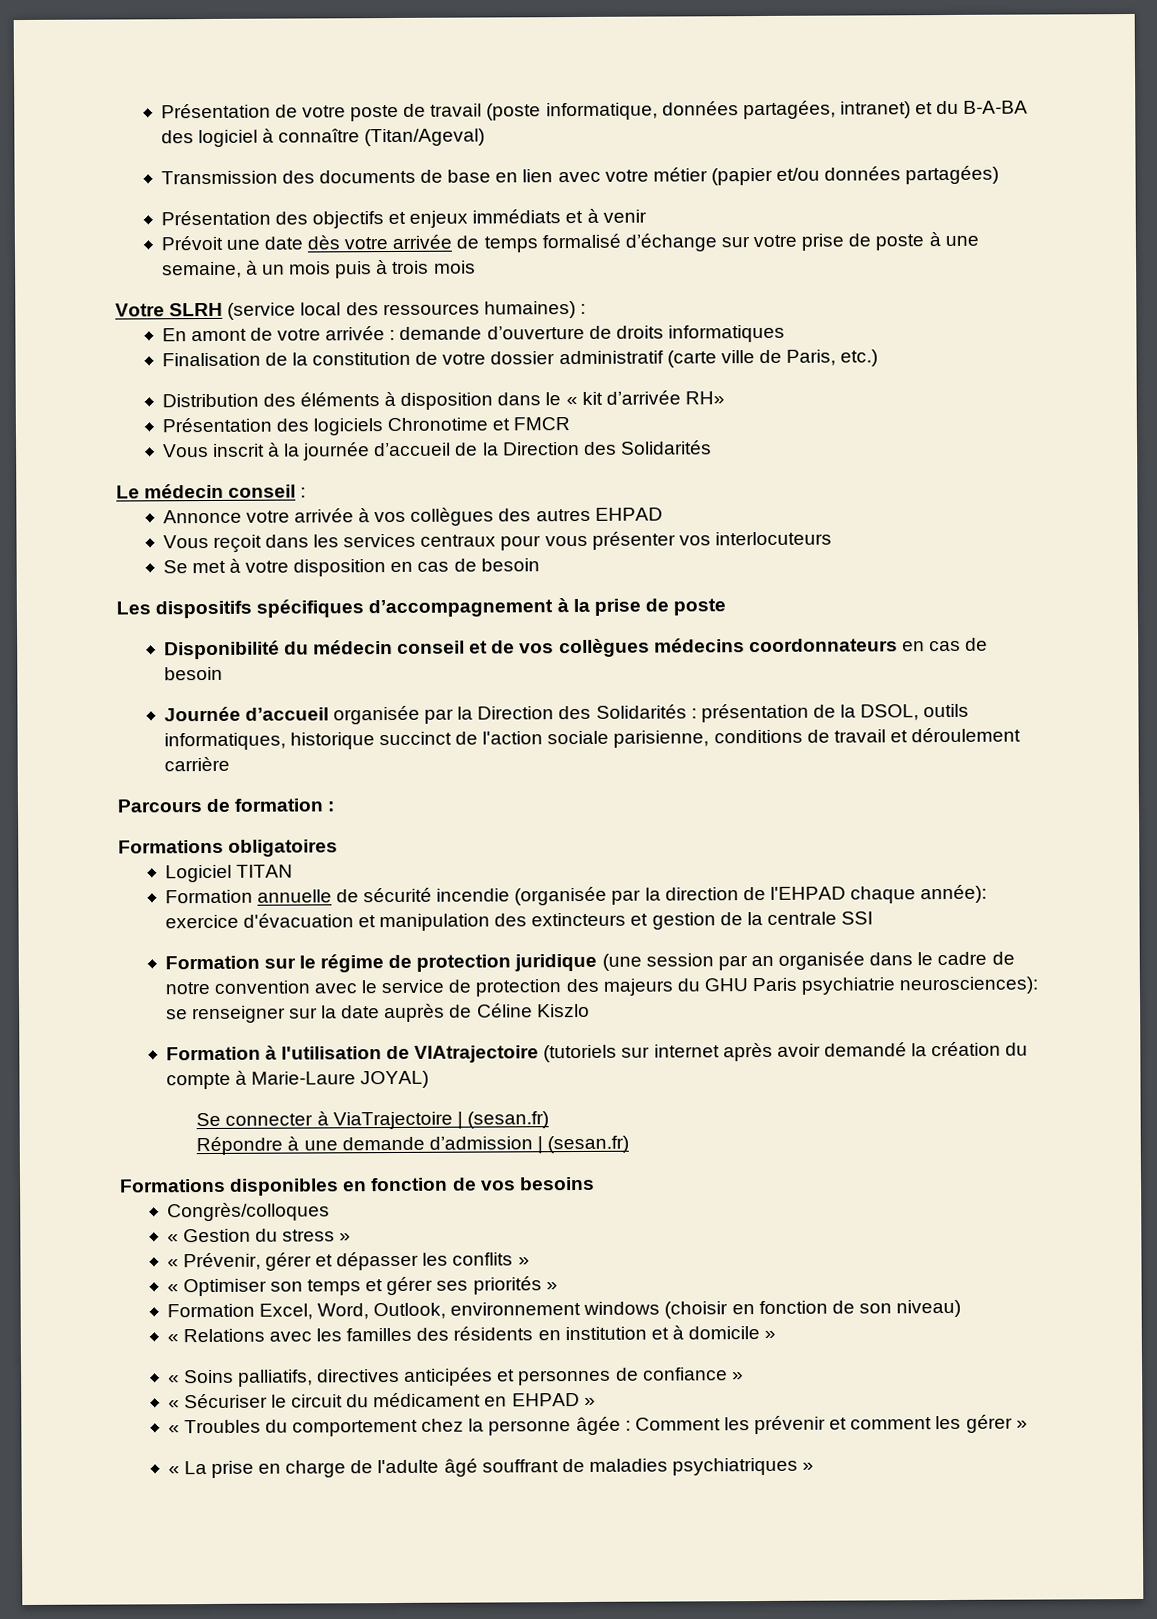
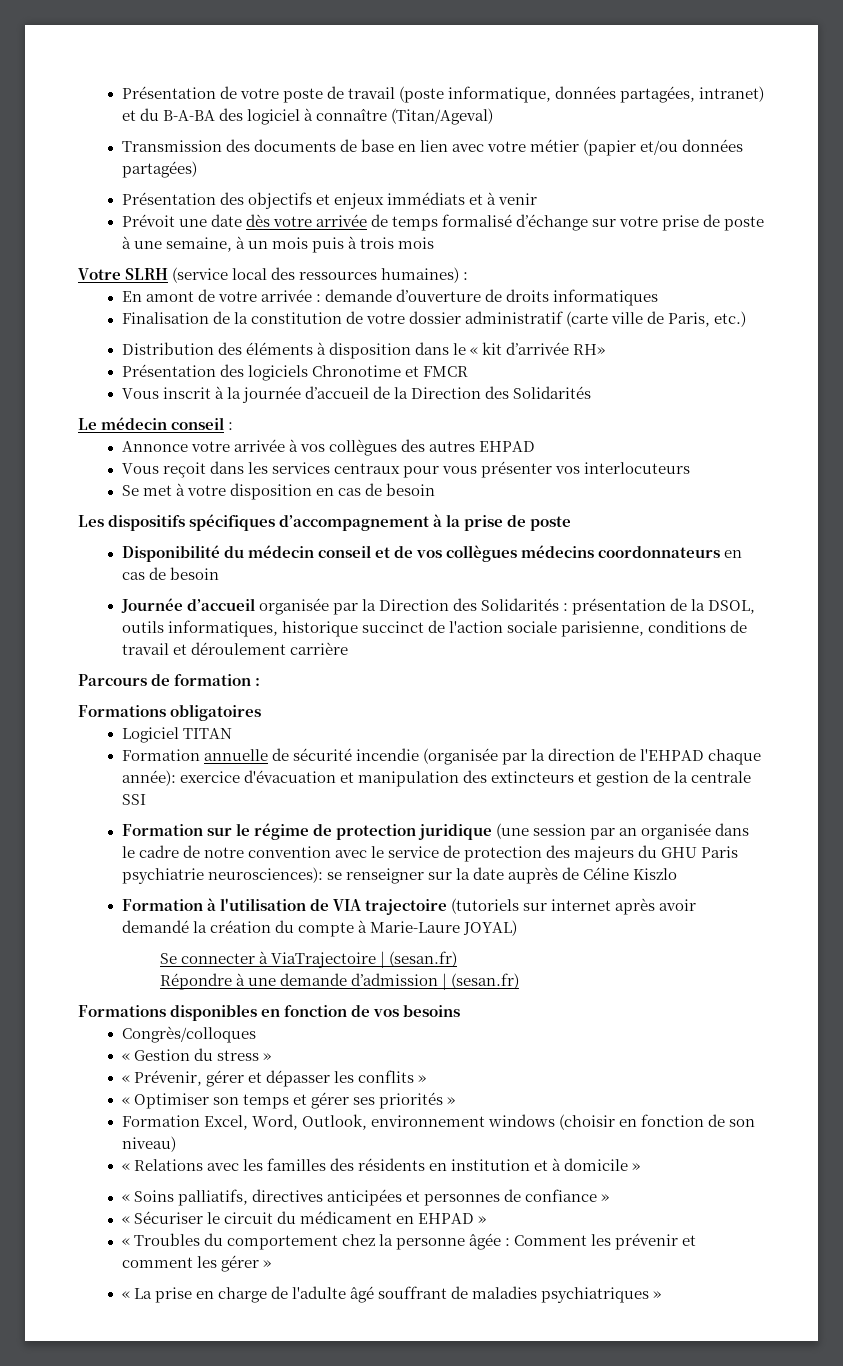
- Formation à l'utilisation de VIAtrajectoire (tutoriels sur internet après avoir demandé la création du compte à Marie-Laure JOYAL)
+ Formation à l'utilisation de VIA trajectoire (tutoriels sur internet après avoir demandé la création du compte à Marie-Laure JOYAL)

